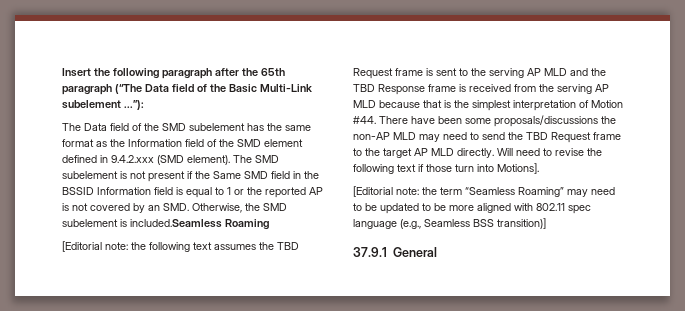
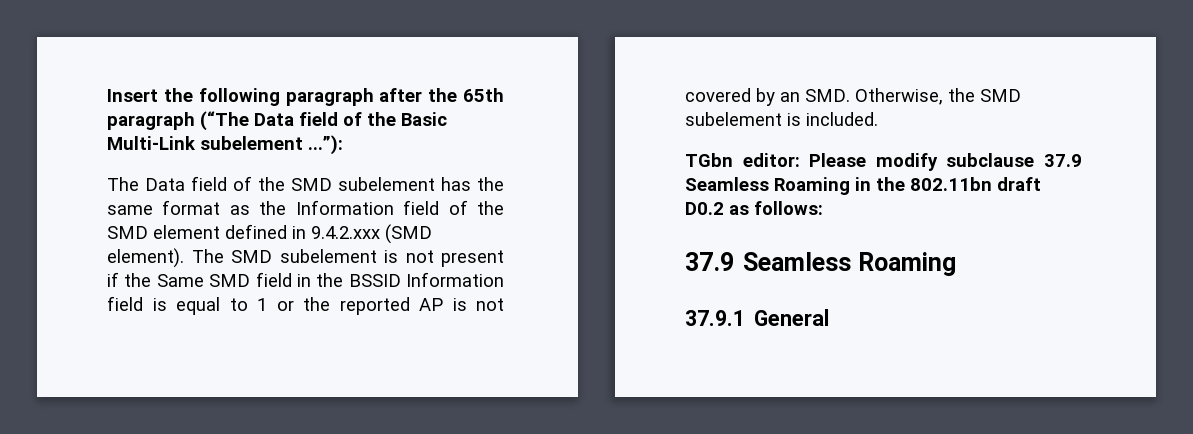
- The SMD subelement is not present if the Same SMD field in the BSSID Information field is equal to 1 or the reported AP is not covered by an SMD. Otherwise, the SMD subelement is included.Seamless Roaming
- [Editorial note: the following text assumes the TBD Request frame is sent to the serving AP MLD and the TBD Response frame is received from the serving AP MLD because that is the simplest interpretation of Motion #44. There have been some proposals/discussions the non-AP MLD may need to send the TBD Request frame to the target AP MLD directly. Will need to revise the following text if those turn into Motions].
- [Editorial note: the term “Seamless Roaming” may need to be updated to be more aligned with 802.11 spec language (e.g., Seamless BSS transition)]
+ The SMD subelement is not present if the Same SMD field in the BSSID Information field is equal to 1 or the reported AP is not covered by an SMD. Otherwise, the SMD subelement is included.
+ TGbn editor: Please modify subclause 37.9 Seamless Roaming in the 802.11bn draft D0.2 as follows:
+ 37.9 Seamless Roaming

